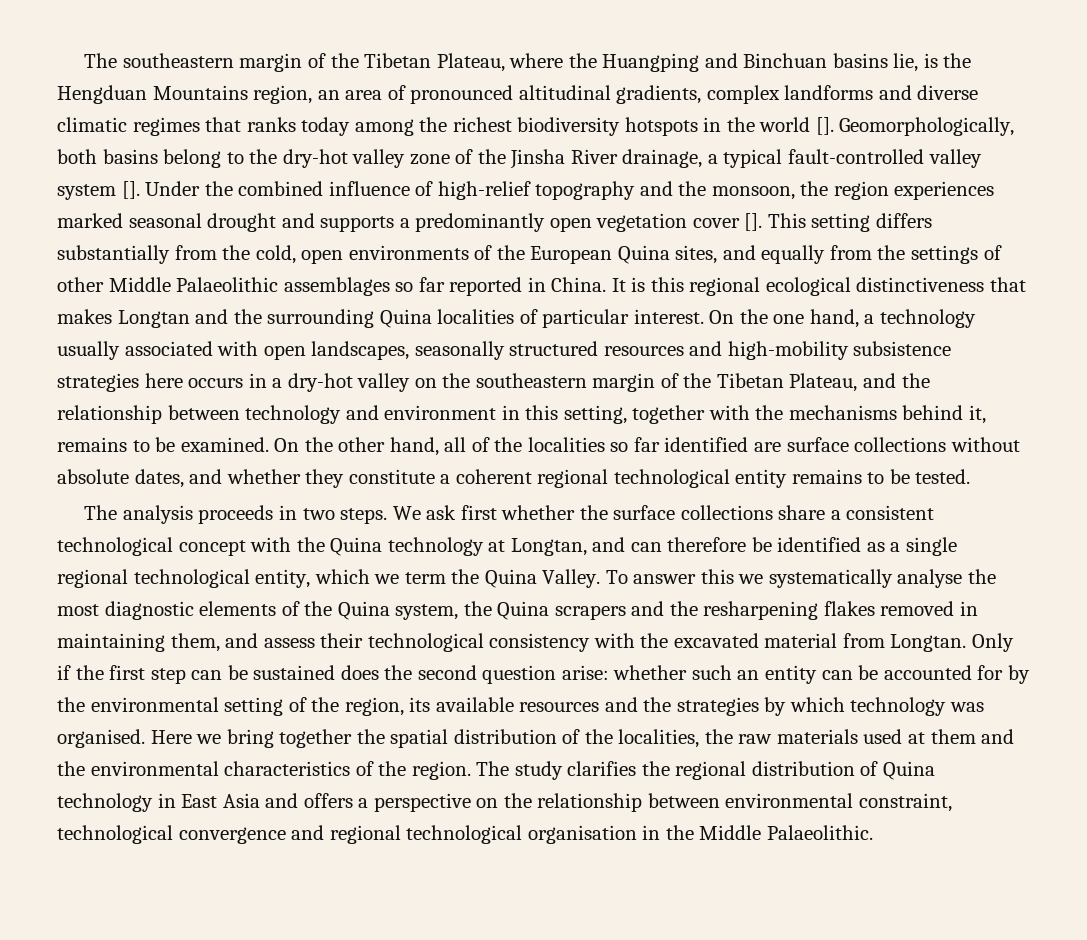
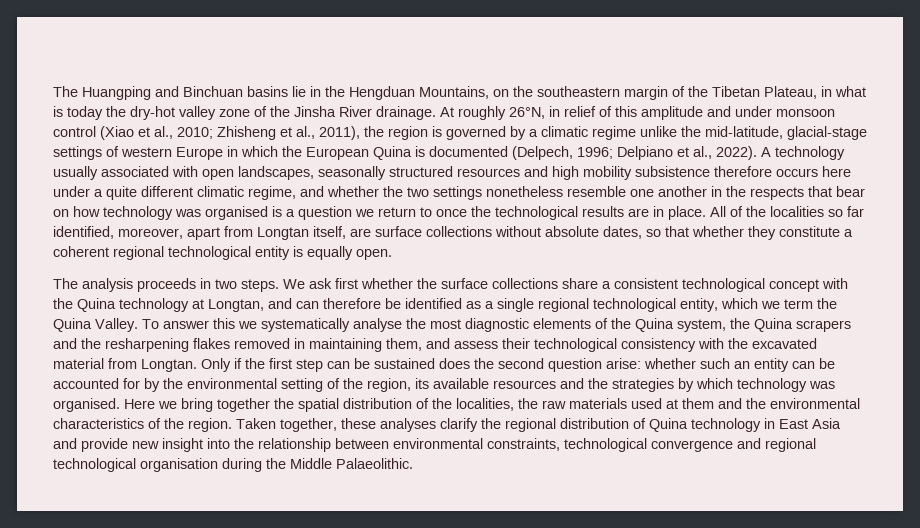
- The southeastern margin of the Tibetan Plateau, where the Huangping and Binchuan basins lie, is the Hengduan Mountains region, an area of pronounced altitudinal gradients, complex landforms and diverse climatic regimes that ranks today among the richest biodiversity hotspots in the world []. Geomorphologically, both basins belong to the dry-hot valley zone of the Jinsha River drainage, a typical fault-controlled valley system []. Under the combined influence of high-relief topography and the monsoon, the region experiences marked seasonal drought and supports a predominantly open vegetation cover []. This setting differs substantially from the cold, open environments of the European Quina sites, and equally from the settings of other Middle Palaeolithic assemblages so far reported in China. It is this regional ecological distinctiveness that makes Longtan and the surrounding Quina localities of particular interest. On the one hand, a technology usually associated with open landscapes, seasonally structured resources and high-mobility subsistence strategies here occurs in a dry-hot valley on the southeastern margin of the Tibetan Plateau, and the relationship between technology and environment in this setting, together with the mechanisms behind it, remains to be examined. On the other hand, all of the localities so far identified are surface collections without absolute dates, and whether they constitute a coherent regional technological entity remains to be tested.
+ The Huangping and Binchuan basins lie in the Hengduan Mountains, on the southeastern margin of the Tibetan Plateau, in what is today the dry-hot valley zone of the Jinsha River drainage. At roughly 26°N, in relief of this amplitude and under monsoon control (Xiao et al., 2010; Zhisheng et al., 2011), the region is governed by a climatic regime unlike the mid-latitude, glacial-stage settings of western Europe in which the European Quina is documented (Delpech, 1996; Delpiano et al., 2022). A technology usually associated with open landscapes, seasonally structured resources and high mobility subsistence therefore occurs here under a quite different climatic regime, and whether the two settings nonetheless resemble one another in the respects that bear on how technology was organised is a question we return to once the technological results are in place. All of the localities so far identified, moreover, apart from Longtan itself, are surface collections without absolute dates, so that whether they constitute a coherent regional technological entity is equally open.
- The study clarifies the regional distribution of Quina technology in East Asia and offers a perspective on the relationship between environmental constraint, technological convergence and regional technological organisation in the Middle Palaeolithic.
+ Taken together, these analyses clarify the regional distribution of Quina technology in East Asia and provide new insight into the relationship between environmental constraints, technological convergence and regional technological organisation during the Middle Palaeolithic.

